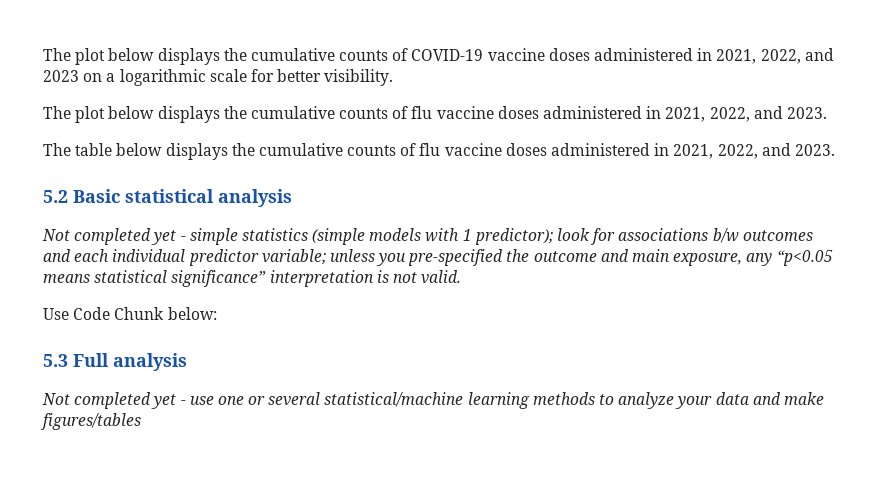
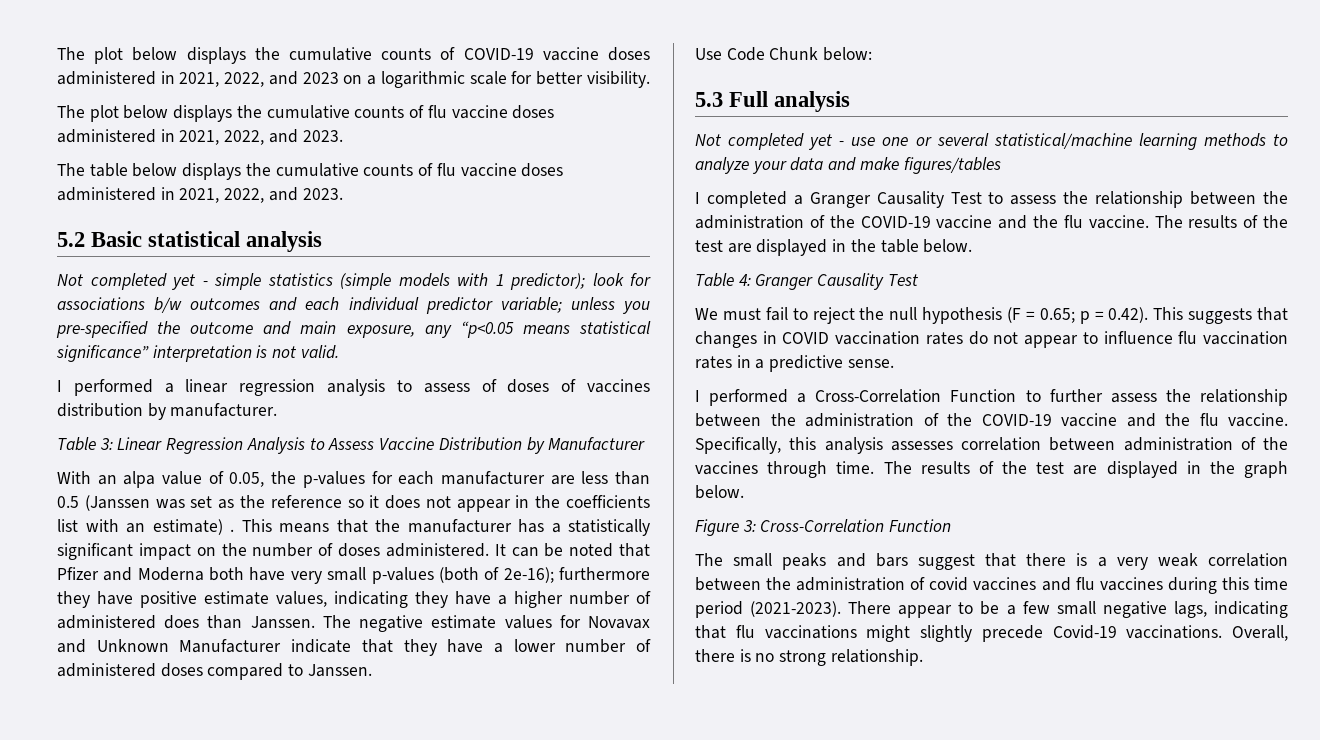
+ I performed a linear regression analysis to assess of doses of vaccines distribution by manufacturer.
+ Table 3: Linear Regression Analysis to Assess Vaccine Distribution by Manufacturer
+ With an alpa value of 0.05, the p-values for each manufacturer are less than 0.5 (Janssen was set as the reference so it does not appear in the coefficients list with an estimate) . This means that the manufacturer has a statistically significant impact on the number of doses administered. It can be noted that Pfizer and Moderna both have very small p-values (both of 2e-16); furthermore they have positive estimate values, indicating they have a higher number of administered does than Janssen. The negative estimate values for Novavax and Unknown Manufacturer indicate that they have a lower number of administered doses compared to Janssen.
+ I completed a Granger Causality Test to assess the relationship between the administration of the COVID-19 vaccine and the flu vaccine. The results of the test are displayed in the table below.
+ Table 4: Granger Causality Test
+ We must fail to reject the null hypothesis (F = 0.65; p = 0.42). This suggests that changes in COVID vaccination rates do not appear to influence flu vaccination rates in a predictive sense.
+ I performed a Cross-Correlation Function to further assess the relationship between the administration of the COVID-19 vaccine and the flu vaccine. Specifically, this analysis assesses correlation between administration of the vaccines through time. The results of the test are displayed in the graph below.
+ Figure 3: Cross-Correlation Function
+ The small peaks and bars suggest that there is a very weak correlation between the administration of covid vaccines and flu vaccines during this time period (2021-2023). There appear to be a few small negative lags, indicating that flu vaccinations might slightly precede Covid-19 vaccinations. Overall, there is no strong relationship.

